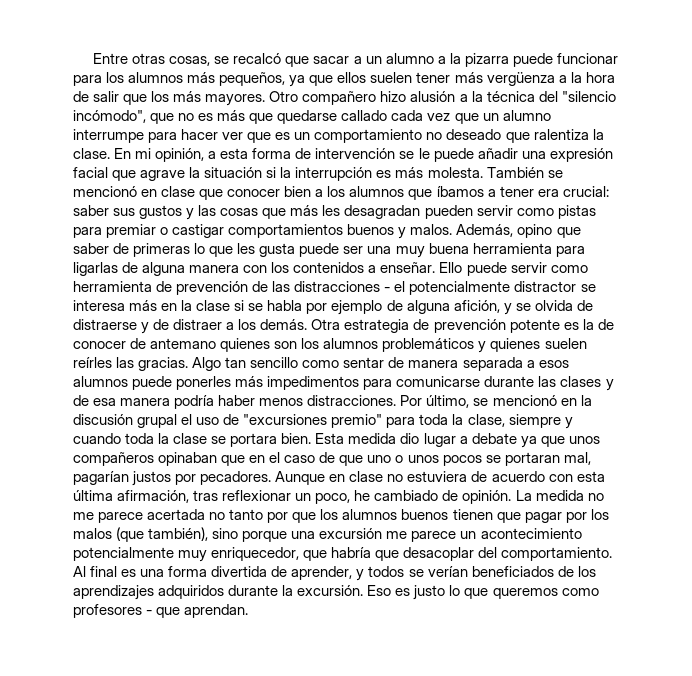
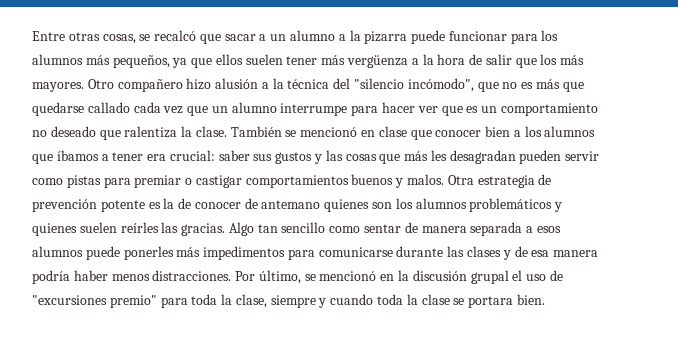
- En mi opinión, a esta forma de intervención se le puede añadir una expresión facial que agrave la situación si la interrupción es más molesta.
- Además, opino que saber de primeras lo que les gusta puede ser una muy buena herramienta para ligarlas de alguna manera con los contenidos a enseñar. Ello puede servir como herramienta de prevención de las distracciones - el potencialmente distractor se interesa más en la clase si se habla por ejemplo de alguna afición, y se olvida de distraerse y de distraer a los demás.
- Esta medida dio lugar a debate ya que unos compañeros opinaban que en el caso de que uno o unos pocos se portaran mal, pagarían justos por pecadores. Aunque en clase no estuviera de acuerdo con esta última afirmación, tras reflexionar un poco, he cambiado de opinión. La medida no me parece acertada no tanto por que los alumnos buenos tienen que pagar por los malos (que también), sino porque una excursión me parece un acontecimiento potencialmente muy enriquecedor, que habría que desacoplar del comportamiento. Al final es una forma divertida de aprender, y todos se verían beneficiados de los aprendizajes adquiridos durante la excursión. Eso es justo lo que queremos como profesores - que aprendan.

